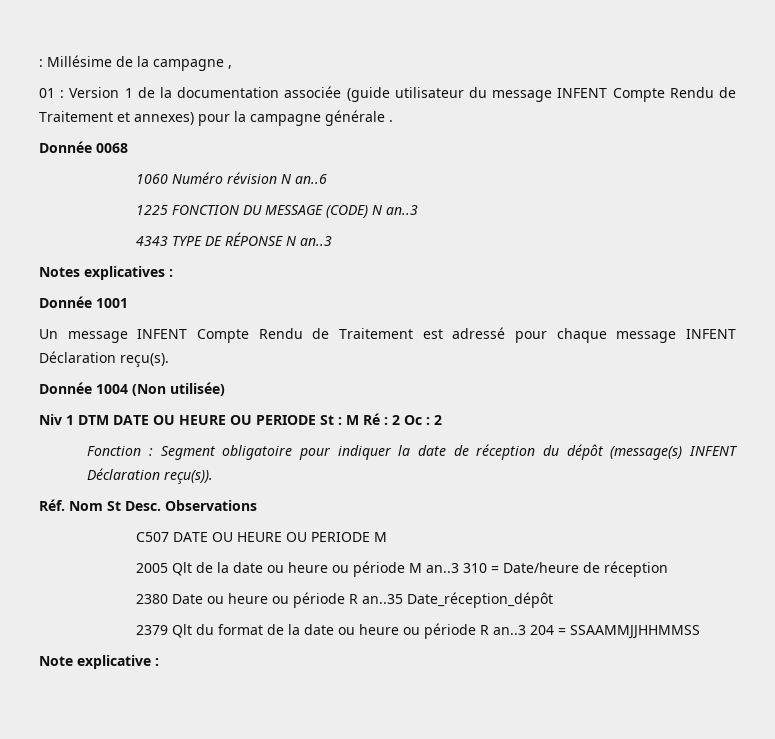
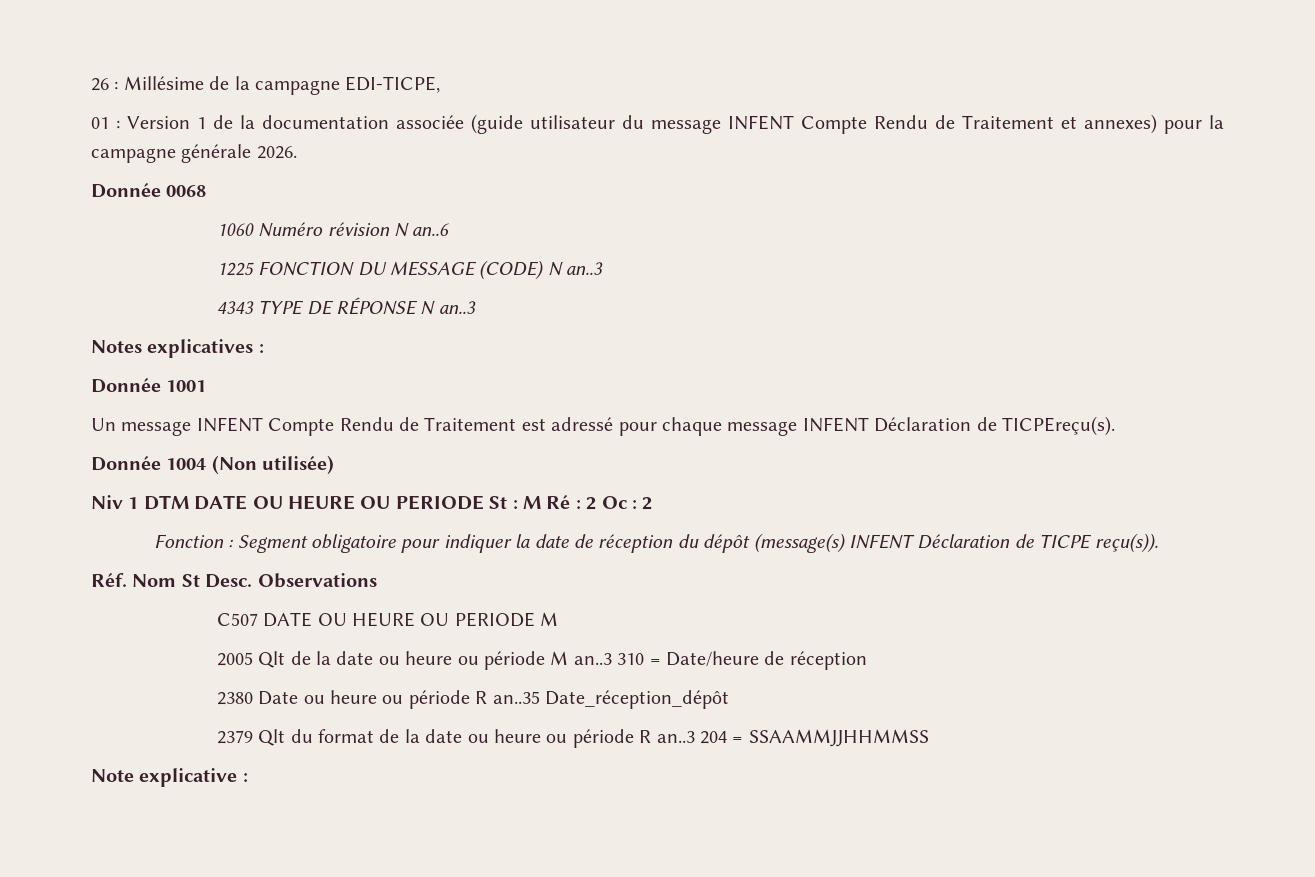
- : Millésime de la campagne ,
+ 26 : Millésime de la campagne EDI-TICPE,
- 01 : Version 1 de la documentation associée (guide utilisateur du message INFENT Compte Rendu de Traitement et annexes) pour la campagne générale .
+ 01 : Version 1 de la documentation associée (guide utilisateur du message INFENT Compte Rendu de Traitement et annexes) pour la campagne générale 2026.
- Un message INFENT Compte Rendu de Traitement est adressé pour chaque message INFENT Déclaration reçu(s).
+ Un message INFENT Compte Rendu de Traitement est adressé pour chaque message INFENT Déclaration de TICPEreçu(s).
- Fonction : Segment obligatoire pour indiquer la date de réception du dépôt (message(s) INFENT Déclaration reçu(s)).
+ Fonction : Segment obligatoire pour indiquer la date de réception du dépôt (message(s) INFENT Déclaration de TICPE reçu(s)).

